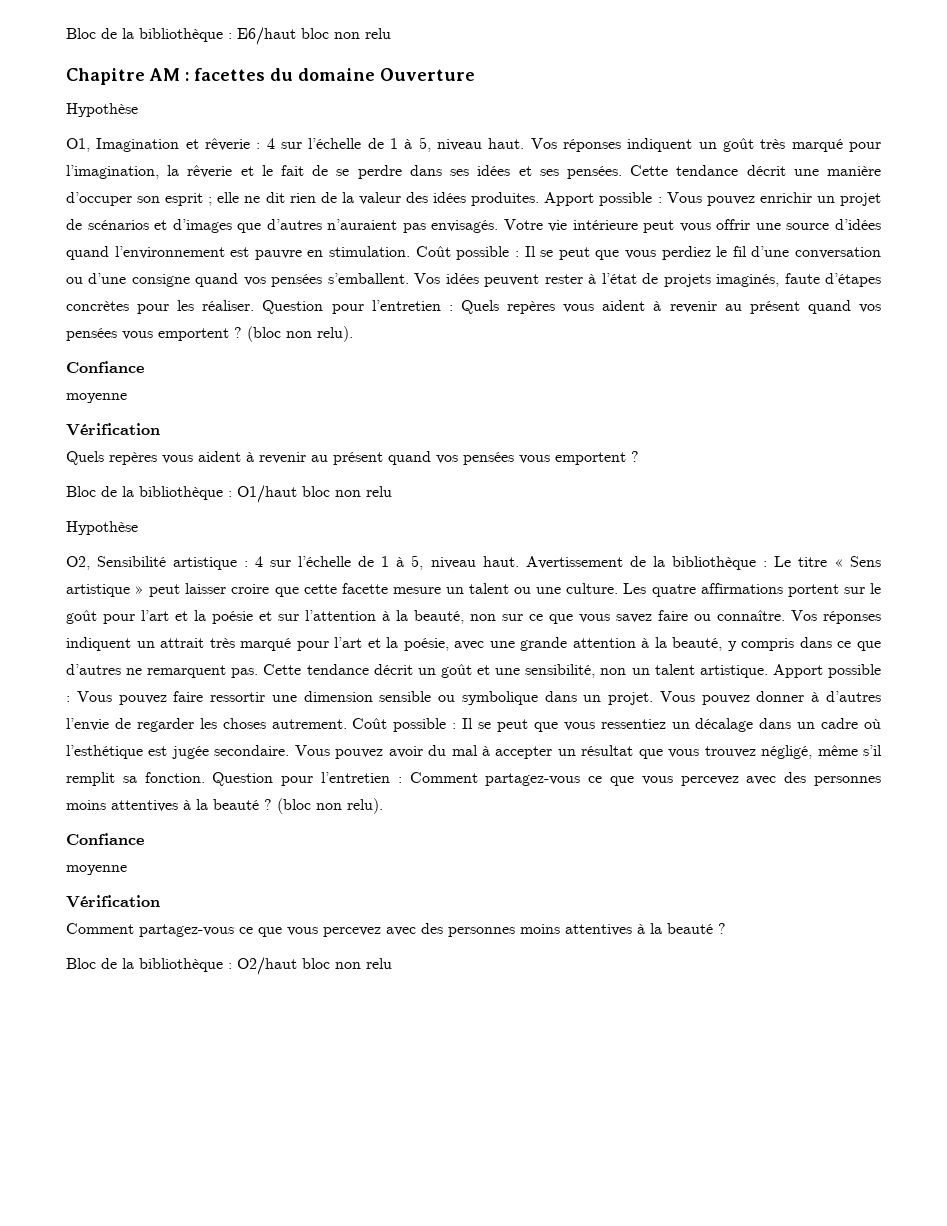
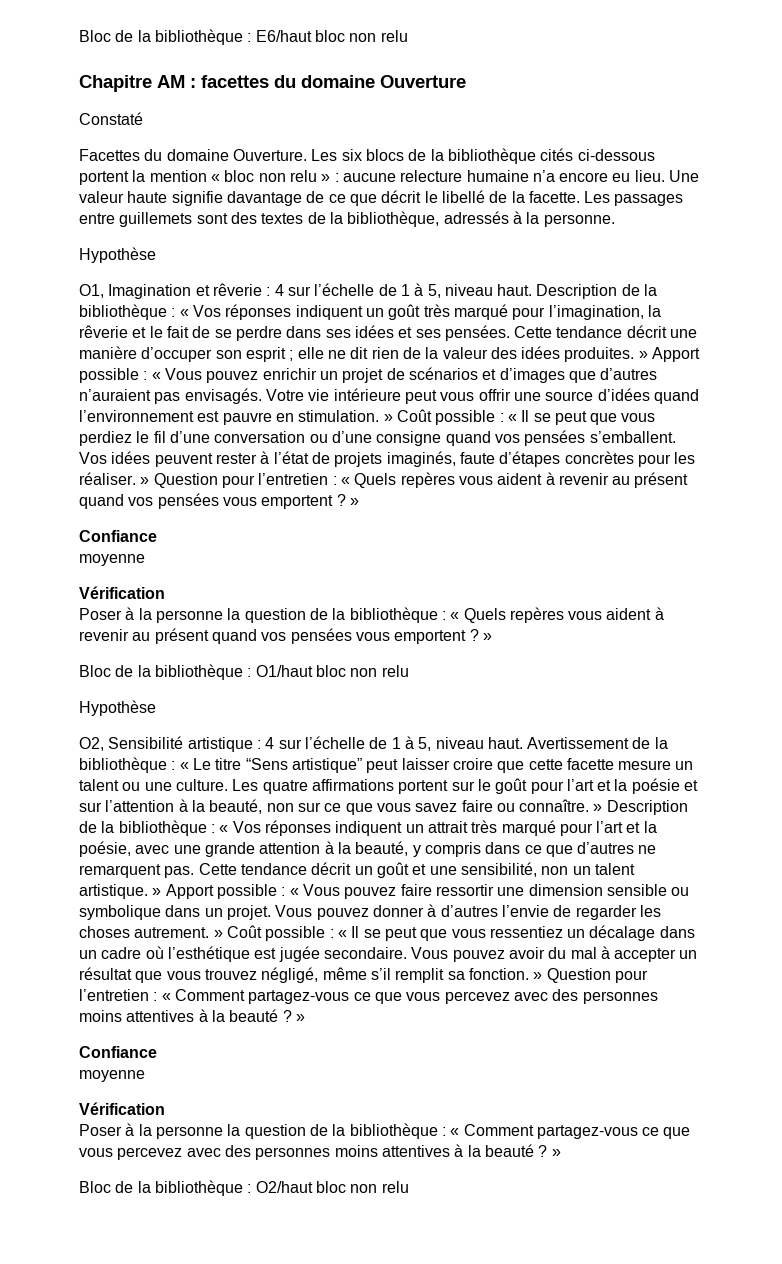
+ Constaté
+ Facettes du domaine Ouverture. Les six blocs de la bibliothèque cités ci-dessous portent la mention « bloc non relu » : aucune relecture humaine n’a encore eu lieu. Une valeur haute signifie davantage de ce que décrit le libellé de la facette. Les passages entre guillemets sont des textes de la bibliothèque, adressés à la personne.
- Vos réponses indiquent un goût très marqué pour l’imagination, la rêverie et le fait de se perdre dans ses idées et ses pensées.
+ Description de la bibliothèque : « Vos réponses indiquent un goût très marqué pour l’imagination, la rêverie et le fait de se perdre dans ses idées et ses pensées.
- Cette tendance décrit une manière d’occuper son esprit ; elle ne dit rien de la valeur des idées produites. Apport possible : Vous pouvez enrichir un projet de scénarios et d’images que d’autres n’auraient pas envisagés.
+ Cette tendance décrit une manière d’occuper son esprit ; elle ne dit rien de la valeur des idées produites. » Apport possible : « Vous pouvez enrichir un projet de scénarios et d’images que d’autres n’auraient pas envisagés.
- Votre vie intérieure peut vous offrir une source d’idées quand l’environnement est pauvre en stimulation. Coût possible : Il se peut que vous perdiez le fil d’une conversation ou d’une consigne quand vos pensées s’emballent.
+ Votre vie intérieure peut vous offrir une source d’idées quand l’environnement est pauvre en stimulation. » Coût possible : « Il se peut que vous perdiez le fil d’une conversation ou d’une consigne quand vos pensées s’emballent.
- Vos idées peuvent rester à l’état de projets imaginés, faute d’étapes concrètes pour les réaliser. Question pour l’entretien : Quels repères vous aident à revenir au présent quand vos pensées vous emportent ? (bloc non relu).
+ Vos idées peuvent rester à l’état de projets imaginés, faute d’étapes concrètes pour les réaliser. » Question pour l’entretien : « Quels repères vous aident à revenir au présent quand vos pensées vous emportent ? »
  Confiance
  moyenne
  Vérification
- Quels repères vous aident à revenir au présent quand vos pensées vous emportent ?
+ Poser à la personne la question de la bibliothèque : « Quels repères vous aident à revenir au présent quand vos pensées vous emportent ? »
- Avertissement de la bibliothèque : Le titre « Sens artistique » peut laisser croire que cette facette mesure un talent ou une culture.
+ Avertissement de la bibliothèque : « Le titre “Sens artistique” peut laisser croire que cette facette mesure un talent ou une culture.
- Les quatre affirmations portent sur le goût pour l’art et la poésie et sur l’attention à la beauté, non sur ce que vous savez faire ou connaître. Vos réponses indiquent un attrait très marqué pour l’art et la poésie, avec une grande attention à la beauté, y compris dans ce que d’autres ne remarquent pas.
+ Les quatre affirmations portent sur le goût pour l’art et la poésie et sur l’attention à la beauté, non sur ce que vous savez faire ou connaître. » Description de la bibliothèque : « Vos réponses indiquent un attrait très marqué pour l’art et la poésie, avec une grande attention à la beauté, y compris dans ce que d’autres ne remarquent pas.
- Cette tendance décrit un goût et une sensibilité, non un talent artistique. Apport possible : Vous pouvez faire ressortir une dimension sensible ou symbolique dans un projet.
+ Cette tendance décrit un goût et une sensibilité, non un talent artistique. » Apport possible : « Vous pouvez faire ressortir une dimension sensible ou symbolique dans un projet.
- Vous pouvez donner à d’autres l’envie de regarder les choses autrement. Coût possible : Il se peut que vous ressentiez un décalage dans un cadre où l’esthétique est jugée secondaire.
+ Vous pouvez donner à d’autres l’envie de regarder les choses autrement. » Coût possible : « Il se peut que vous ressentiez un décalage dans un cadre où l’esthétique est jugée secondaire.
- Vous pouvez avoir du mal à accepter un résultat que vous trouvez négligé, même s’il remplit sa fonction. Question pour l’entretien : Comment partagez-vous ce que vous percevez avec des personnes moins attentives à la beauté ? (bloc non relu).
+ Vous pouvez avoir du mal à accepter un résultat que vous trouvez négligé, même s’il remplit sa fonction. » Question pour l’entretien : « Comment partagez-vous ce que vous percevez avec des personnes moins attentives à la beauté ? »
  Confiance
  moyenne
  Vérification
- Comment partagez-vous ce que vous percevez avec des personnes moins attentives à la beauté ?
+ Poser à la personne la question de la bibliothèque : « Comment partagez-vous ce que vous percevez avec des personnes moins attentives à la beauté ? »

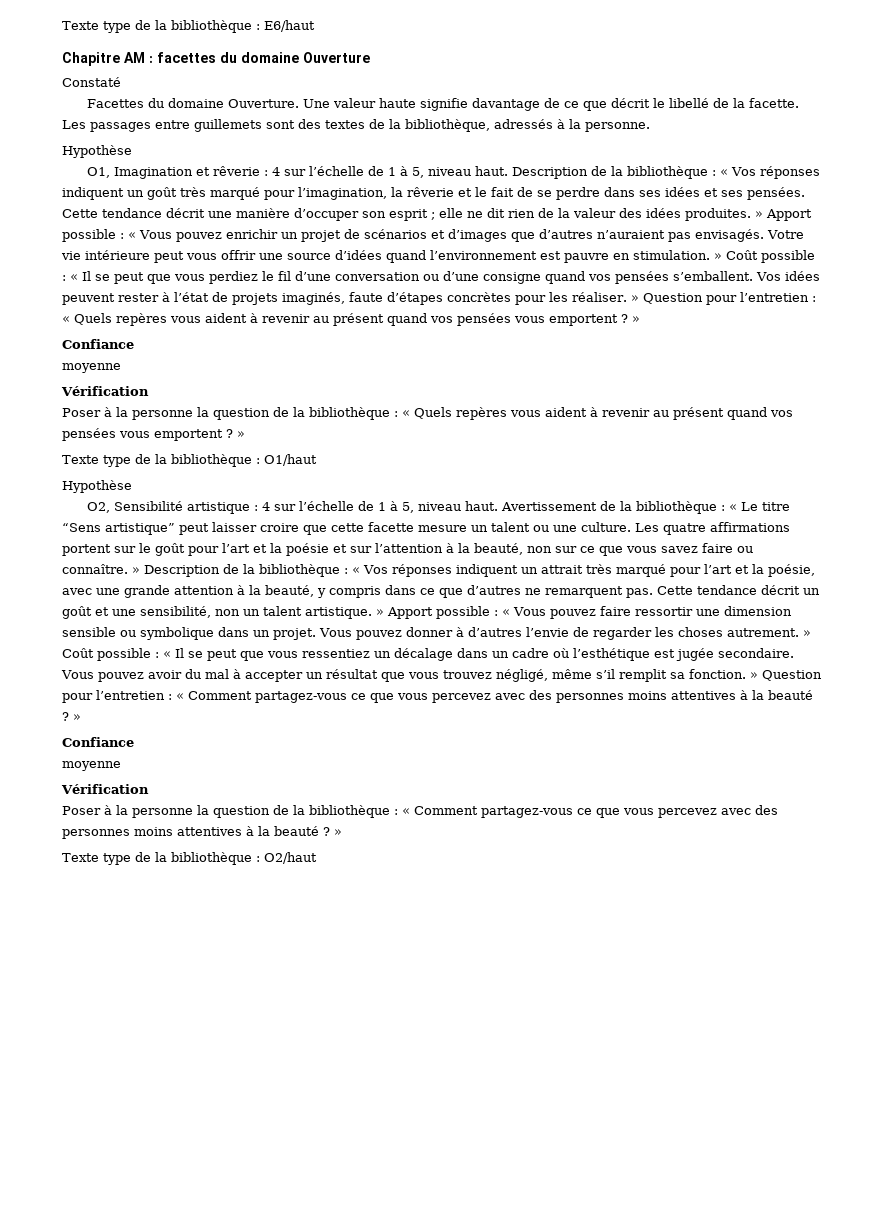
- Bloc de la bibliothèque : E6/haut bloc non relu
+ Texte type de la bibliothèque : E6/haut
- Les six blocs de la bibliothèque cités ci-dessous portent la mention « bloc non relu » : aucune relecture humaine n’a encore eu lieu.
- Bloc de la bibliothèque : O1/haut bloc non relu
+ Texte type de la bibliothèque : O1/haut
- Bloc de la bibliothèque : O2/haut bloc non relu
+ Texte type de la bibliothèque : O2/haut

